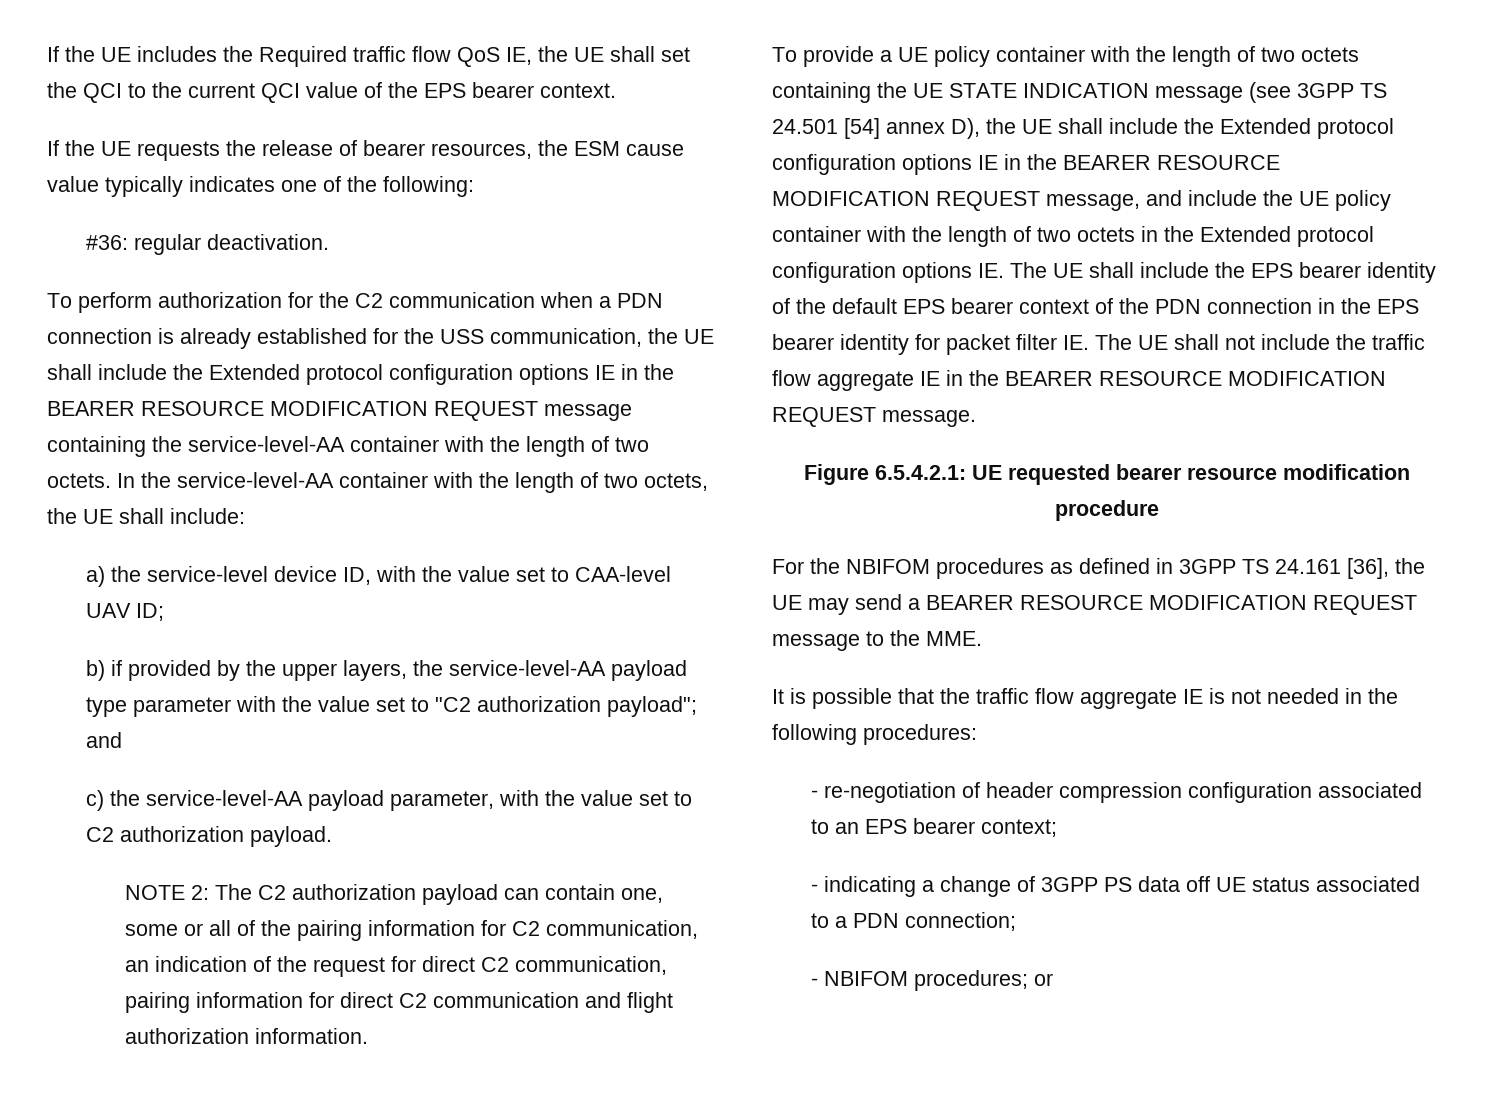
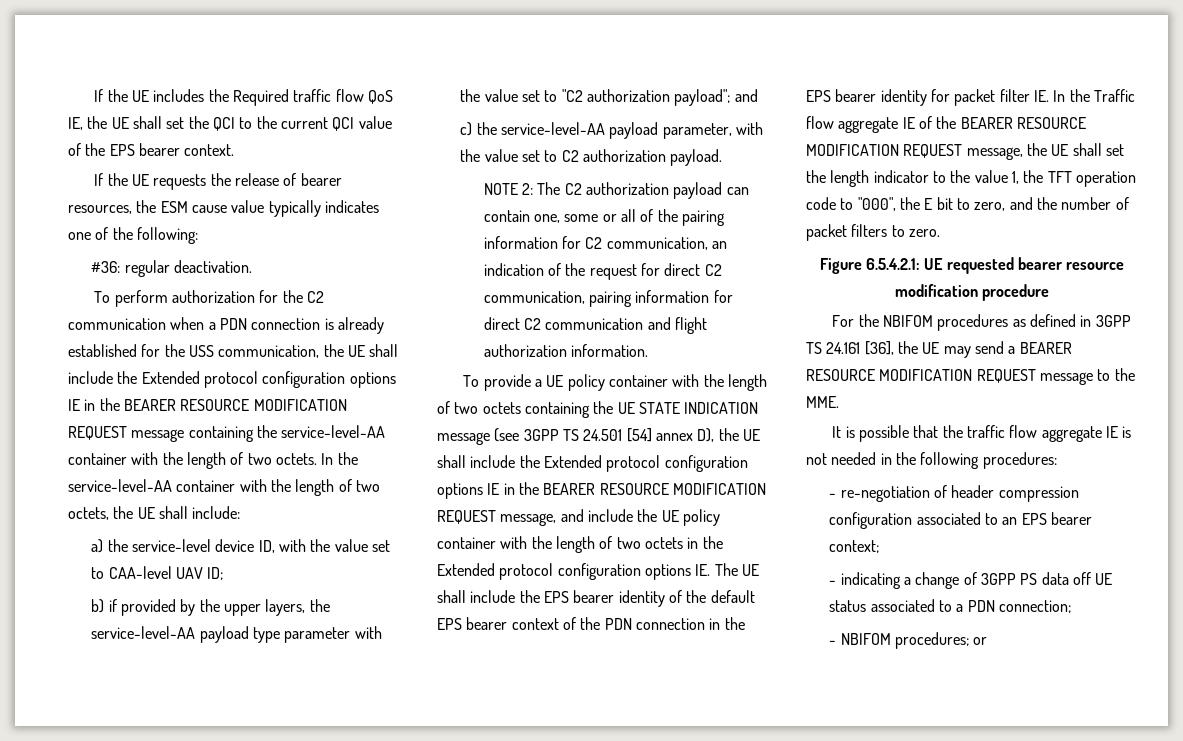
- To provide a UE policy container with the length of two octets containing the UE STATE INDICATION message (see 3GPP TS 24.501 [54] annex D), the UE shall include the Extended protocol configuration options IE in the BEARER RESOURCE MODIFICATION REQUEST message, and include the UE policy container with the length of two octets in the Extended protocol configuration options IE. The UE shall include the EPS bearer identity of the default EPS bearer context of the PDN connection in the EPS bearer identity for packet filter IE. The UE shall not include the traffic flow aggregate IE in the BEARER RESOURCE MODIFICATION REQUEST message.
+ To provide a UE policy container with the length of two octets containing the UE STATE INDICATION message (see 3GPP TS 24.501 [54] annex D), the UE shall include the Extended protocol configuration options IE in the BEARER RESOURCE MODIFICATION REQUEST message, and include the UE policy container with the length of two octets in the Extended protocol configuration options IE. The UE shall include the EPS bearer identity of the default EPS bearer context of the PDN connection in the EPS bearer identity for packet filter IE. In the Traffic flow aggregate IE of the BEARER RESOURCE MODIFICATION REQUEST message, the UE shall set the length indicator to the value 1, the TFT operation code to "000", the E bit to zero, and the number of packet filters to zero.

